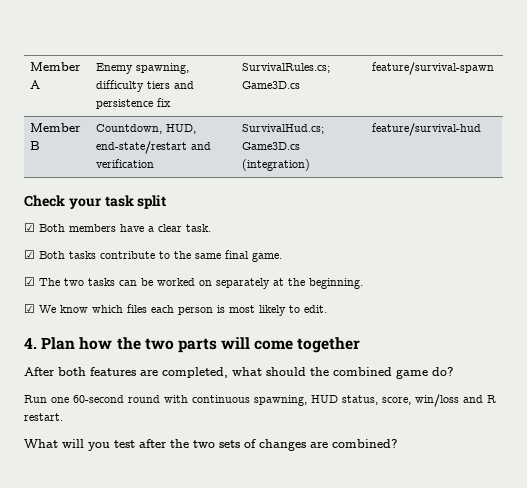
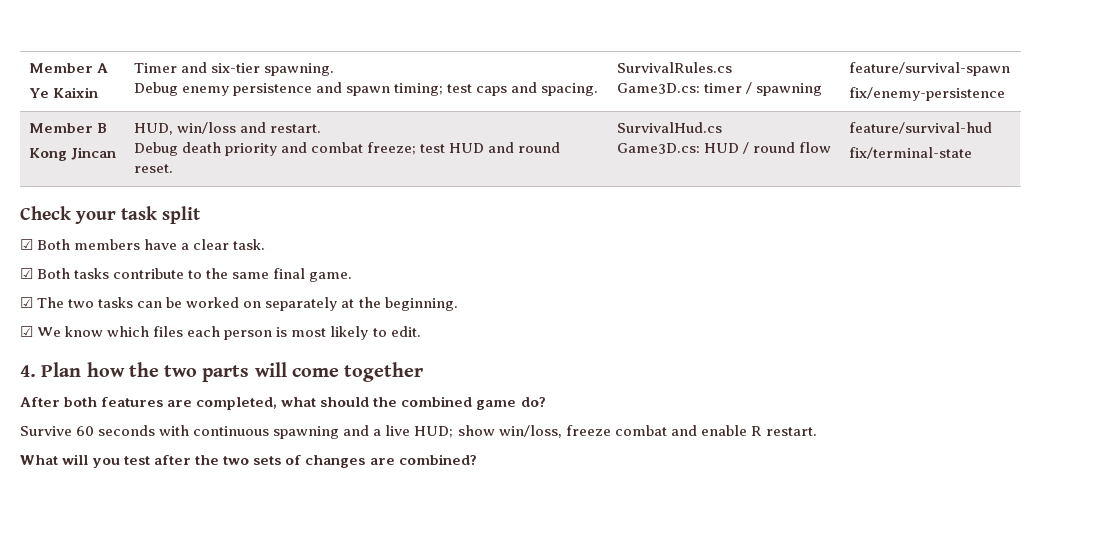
- Member A | Enemy spawning, difficulty tiers and persistence fix | SurvivalRules.cs; Game3D.cs | feature/survival-spawn
+ Member A
+ Ye Kaixin | Timer and six-tier spawning.
+ Debug enemy persistence and spawn timing; test caps and spacing. | SurvivalRules.cs
+ Game3D.cs: timer / spawning | feature/survival-spawn
+ fix/enemy-persistence
- Member B | Countdown, HUD, end-state/restart and verification | SurvivalHud.cs; Game3D.cs (integration) | feature/survival-hud
+ Member B
+ Kong Jincan | HUD, win/loss and restart.
+ Debug death priority and combat freeze; test HUD and round reset. | SurvivalHud.cs
+ Game3D.cs: HUD / round flow | feature/survival-hud
+ fix/terminal-state
- Run one 60-second round with continuous spawning, HUD status, score, win/loss and R restart.
+ Survive 60 seconds with continuous spawning and a live HUD; show win/loss, freeze combat and enable R restart.

